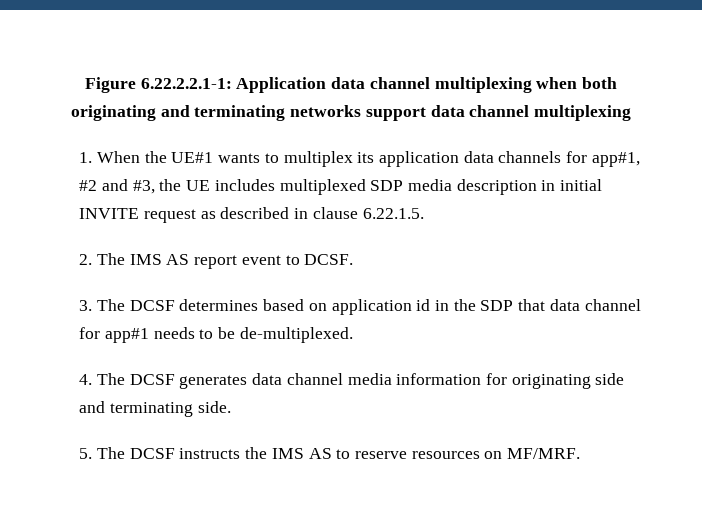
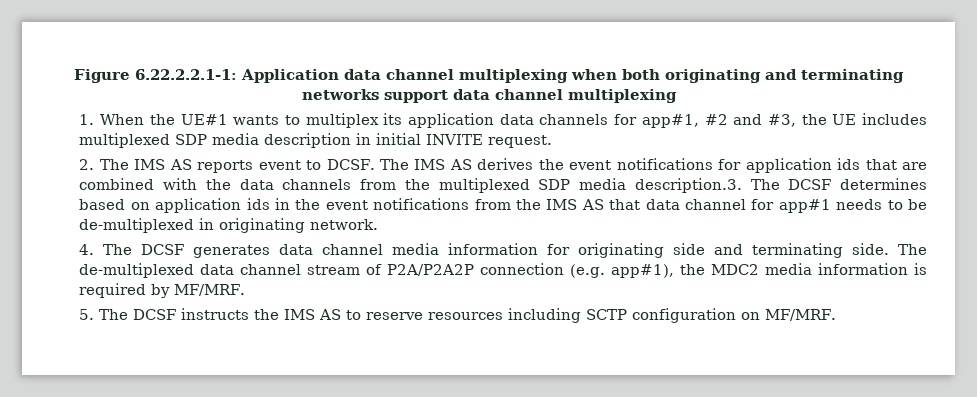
- 1. When the UE#1 wants to multiplex its application data channels for app#1, #2 and #3, the UE includes multiplexed SDP media description in initial INVITE request as described in clause 6.22.1.5.
+ 1. When the UE#1 wants to multiplex its application data channels for app#1, #2 and #3, the UE includes multiplexed SDP media description in initial INVITE request.
- 2. The IMS AS report event to DCSF.
- 3. The DCSF determines based on application id in the SDP that data channel for app#1 needs to be de-multiplexed.
+ 2. The IMS AS reports event to DCSF. The IMS AS derives the event notifications for application ids that are combined with the data channels from the multiplexed SDP media description.3. The DCSF determines based on application ids in the event notifications from the IMS AS that data channel for app#1 needs to be de-multiplexed in originating network.
+ The de-multiplexed data channel stream of P2A/P2A2P connection (e.g. app#1), the MDC2 media information is required by MF/MRF.
- 5. The DCSF instructs the IMS AS to reserve resources on MF/MRF.
+ 5. The DCSF instructs the IMS AS to reserve resources including SCTP configuration on MF/MRF.

